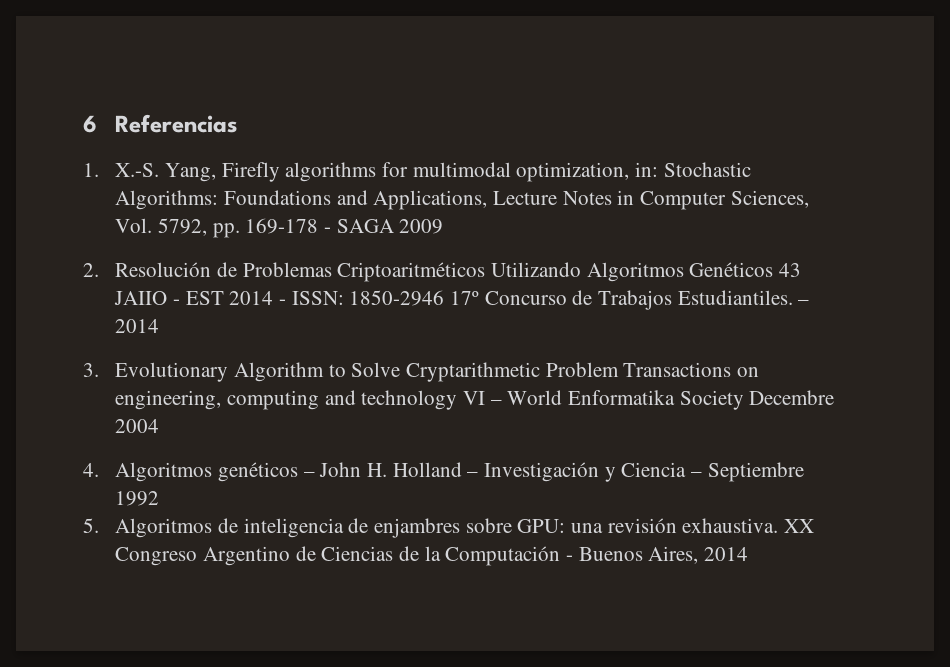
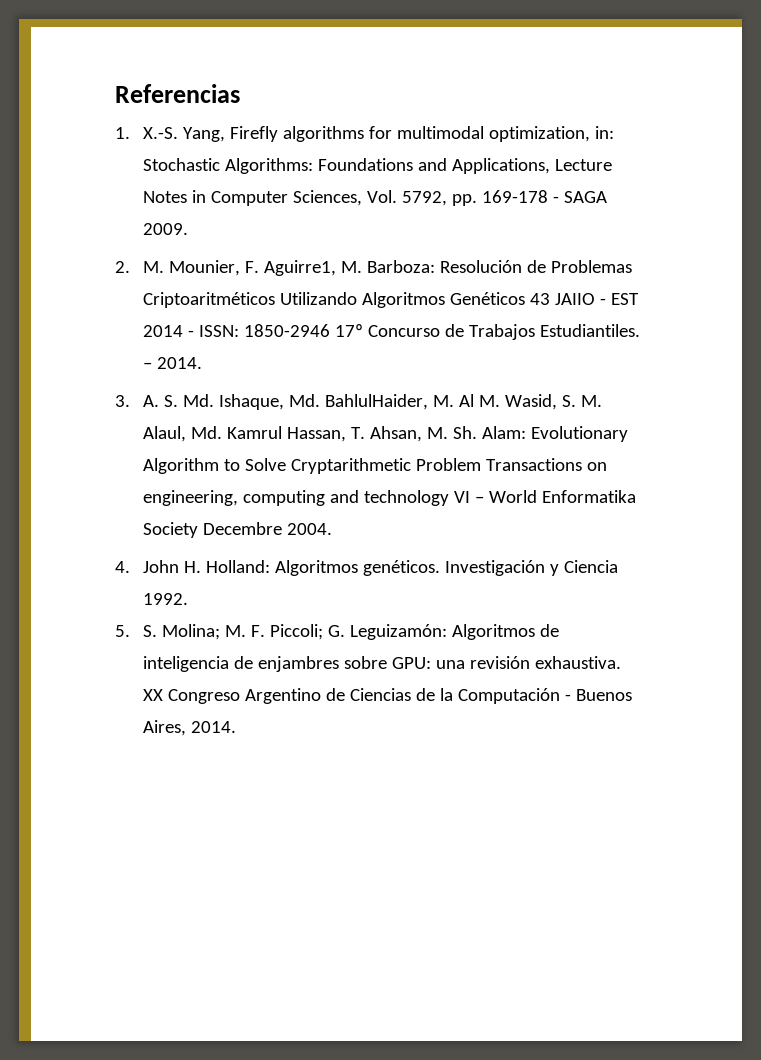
- 6 Referencias
+ Referencias
- 1. X.-S. Yang, Firefly algorithms for multimodal optimization, in: Stochastic Algorithms: Foundations and Applications, Lecture Notes in Computer Sciences, Vol. 5792, pp. 169-178 - SAGA 2009
+ 1. X.-S. Yang, Firefly algorithms for multimodal optimization, in: Stochastic Algorithms: Foundations and Applications, Lecture Notes in Computer Sciences, Vol. 5792, pp. 169-178 - SAGA 2009.
- 2. Resolución de Problemas Criptoaritméticos Utilizando Algoritmos Genéticos 43 JAIIO - EST 2014 - ISSN: 1850-2946 17º Concurso de Trabajos Estudiantiles.
+ 2. M. Mounier, F. Aguirre1, M. Barboza: Resolución de Problemas Criptoaritméticos Utilizando Algoritmos Genéticos 43 JAIIO - EST 2014 - ISSN: 1850-2946 17º Concurso de Trabajos Estudiantiles.
- – 2014
+ – 2014.
- 3. Evolutionary Algorithm to Solve Cryptarithmetic Problem Transactions on engineering, computing and technology VI – World Enformatika Society Decembre 2004
+ 3. A. S. Md. Ishaque, Md. BahlulHaider, M. Al M. Wasid, S. M. Alaul, Md. Kamrul Hassan, T. Ahsan, M. Sh. Alam: Evolutionary Algorithm to Solve Cryptarithmetic Problem Transactions on engineering, computing and technology VI – World Enformatika Society Decembre 2004.
- 4. Algoritmos genéticos – John H. Holland – Investigación y Ciencia – Septiembre 1992
- 5. Algoritmos de inteligencia de enjambres sobre GPU: una revisión exhaustiva.
+ 4. John H. Holland: Algoritmos genéticos. Investigación y Ciencia 1992.
+ 5. S. Molina; M. F. Piccoli; G. Leguizamón: Algoritmos de inteligencia de enjambres sobre GPU: una revisión exhaustiva.
- XX Congreso Argentino de Ciencias de la Computación - Buenos Aires, 2014
+ XX Congreso Argentino de Ciencias de la Computación - Buenos Aires, 2014.

